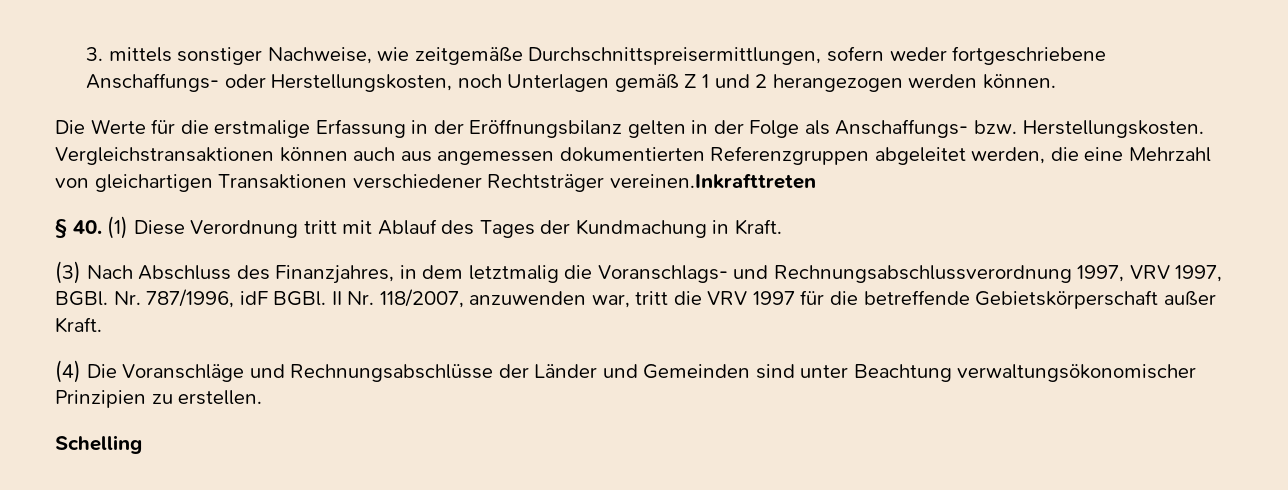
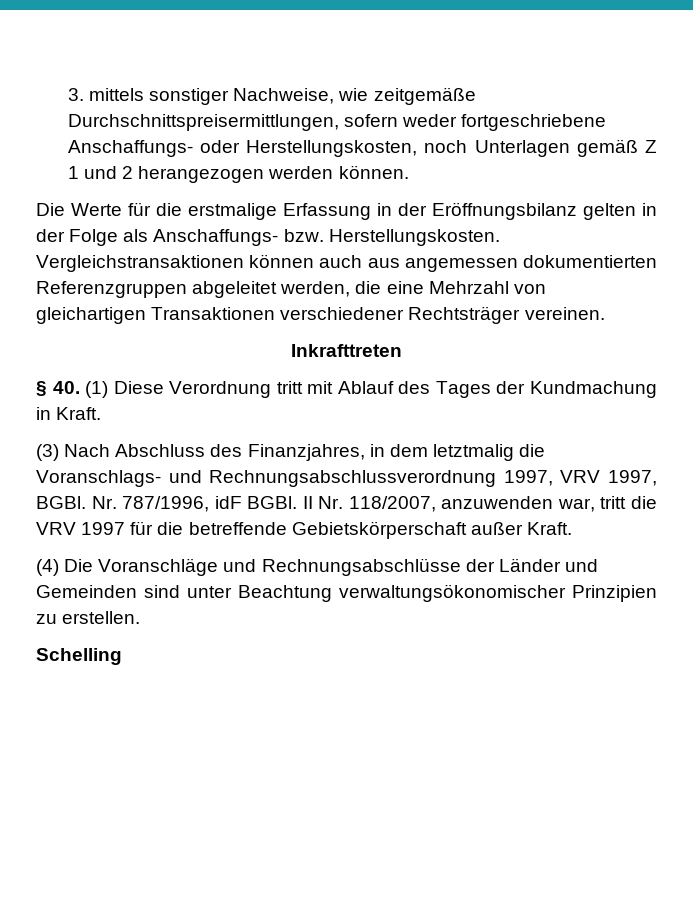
- Vergleichstransaktionen können auch aus angemessen dokumentierten Referenzgruppen abgeleitet werden, die eine Mehrzahl von gleichartigen Transaktionen verschiedener Rechtsträger vereinen.Inkrafttreten
+ Vergleichstransaktionen können auch aus angemessen dokumentierten Referenzgruppen abgeleitet werden, die eine Mehrzahl von gleichartigen Transaktionen verschiedener Rechtsträger vereinen.
+ Inkrafttreten

